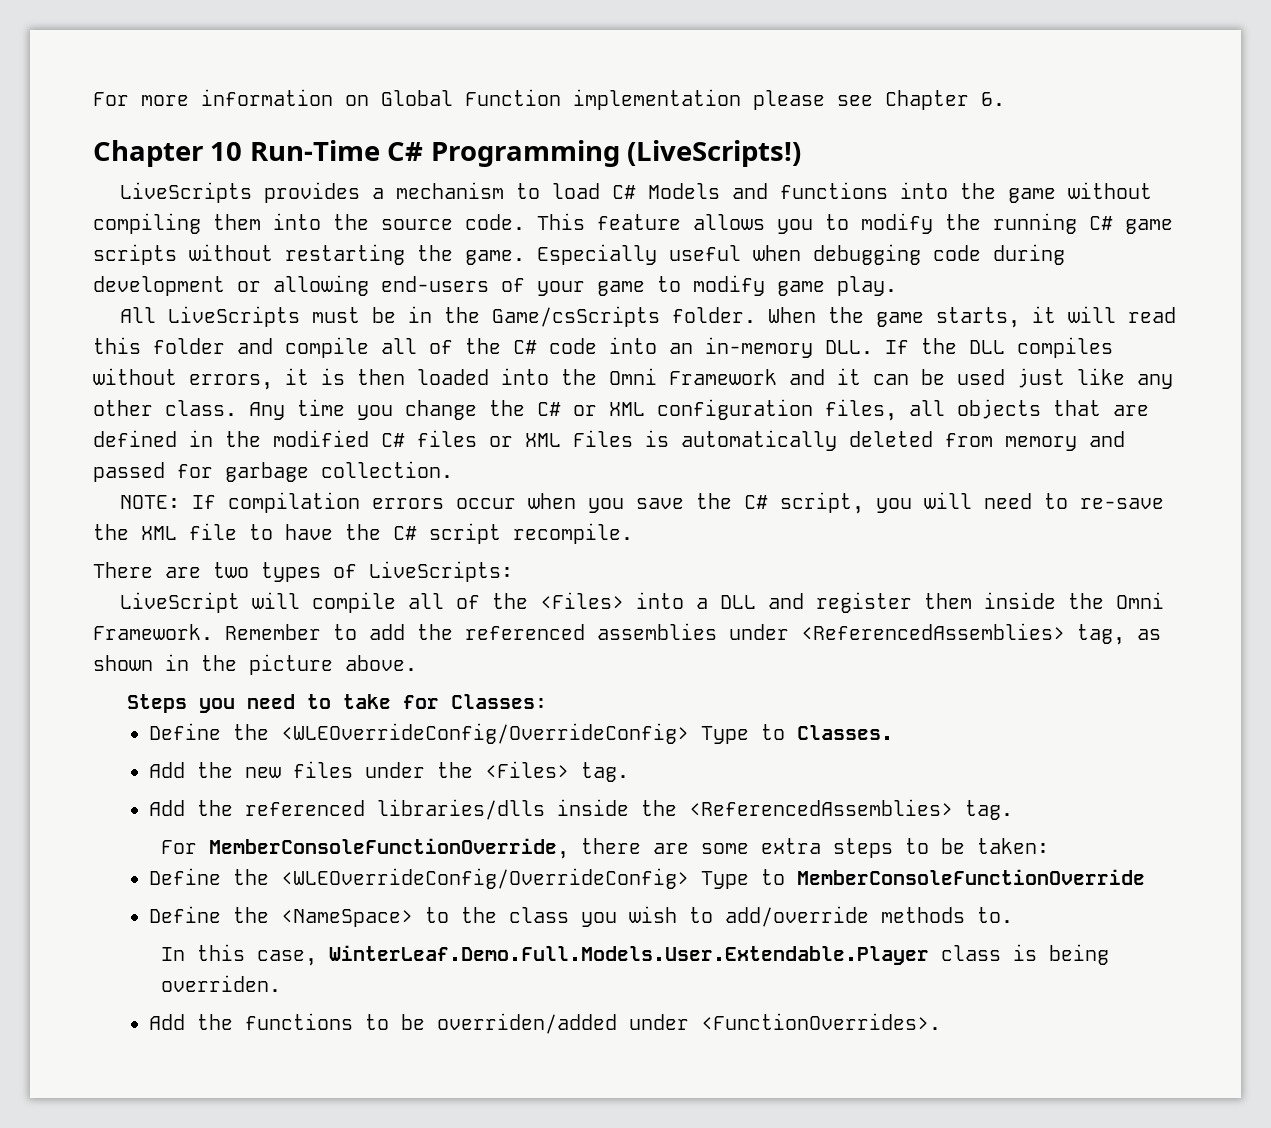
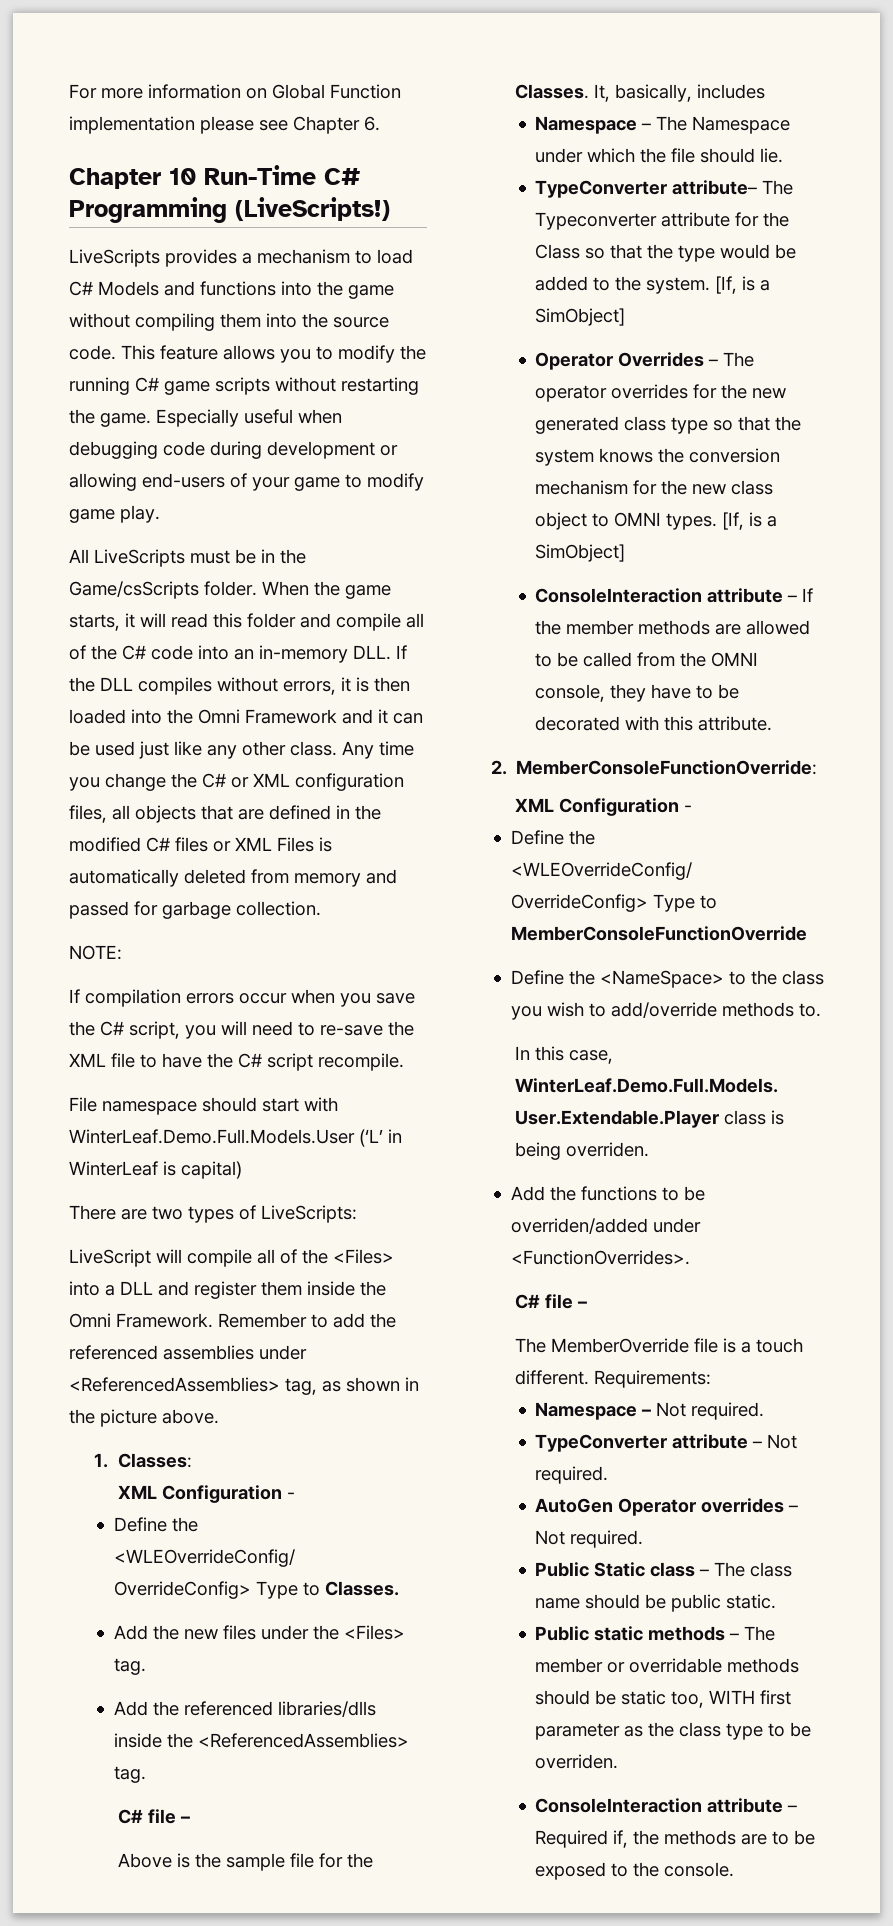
- NOTE: If compilation errors occur when you save the C# script, you will need to re-save the XML file to have the C# script recompile.
+ NOTE:
+ If compilation errors occur when you save the C# script, you will need to re-save the XML file to have the C# script recompile.
+ File namespace should start with WinterLeaf.Demo.Full.Models.User (‘L’ in WinterLeaf is capital)
- Steps you need to take for Classes:
+ 1. Classes:
+ XML Configuration -
  Add the referenced libraries/dlls inside the <ReferencedAssemblies> tag.
- For MemberConsoleFunctionOverride, there are some extra steps to be taken:
+ C# file –
+ Above is the sample file for the Classes. It, basically, includes
+ Namespace – The Namespace under which the file should lie.
+ TypeConverter attribute– The Typeconverter attribute for the Class so that the type would be added to the system. [If, is a SimObject]
+ Operator Overrides – The operator overrides for the new generated class type so that the system knows the conversion mechanism for the new class object to OMNI types. [If, is a SimObject]
+ ConsoleInteraction attribute – If the member methods are allowed to be called from the OMNI console, they have to be decorated with this attribute.
+ 2. MemberConsoleFunctionOverride:
+ XML Configuration -
  Add the functions to be overriden/added under <FunctionOverrides>.
+ C# file –
+ The MemberOverride file is a touch different. Requirements:
+ Namespace – Not required.
+ TypeConverter attribute – Not required.
+ AutoGen Operator overrides – Not required.
+ Public Static class – The class name should be public static.
+ Public static methods – The member or overridable methods should be static too, WITH first parameter as the class type to be overriden.
+ ConsoleInteraction attribute – Required if, the methods are to be exposed to the console.

